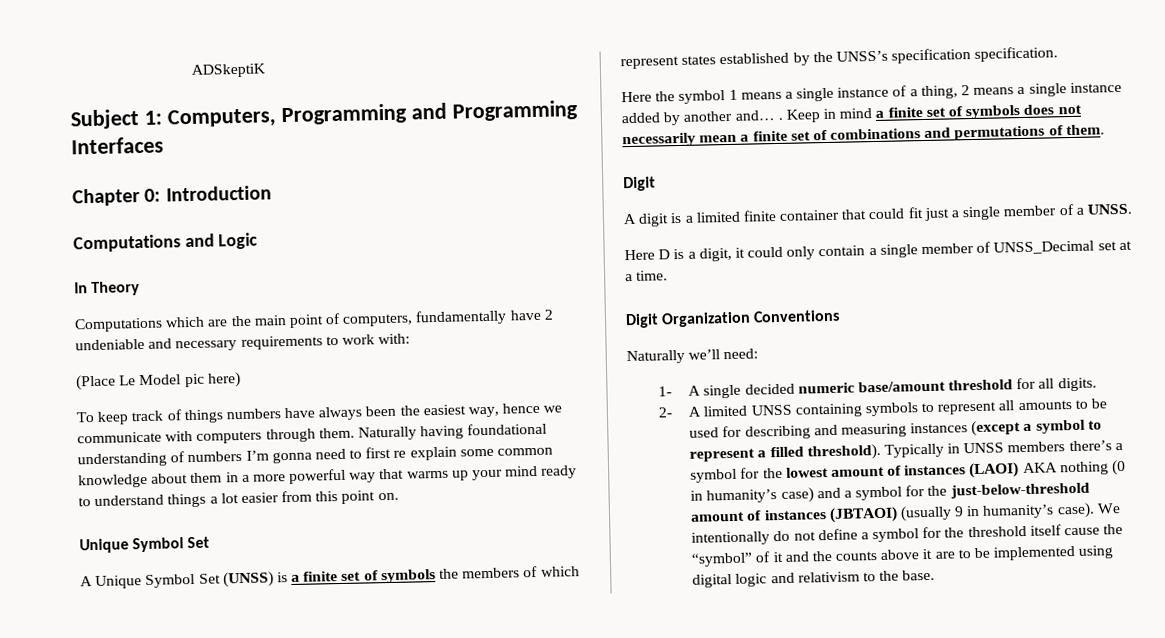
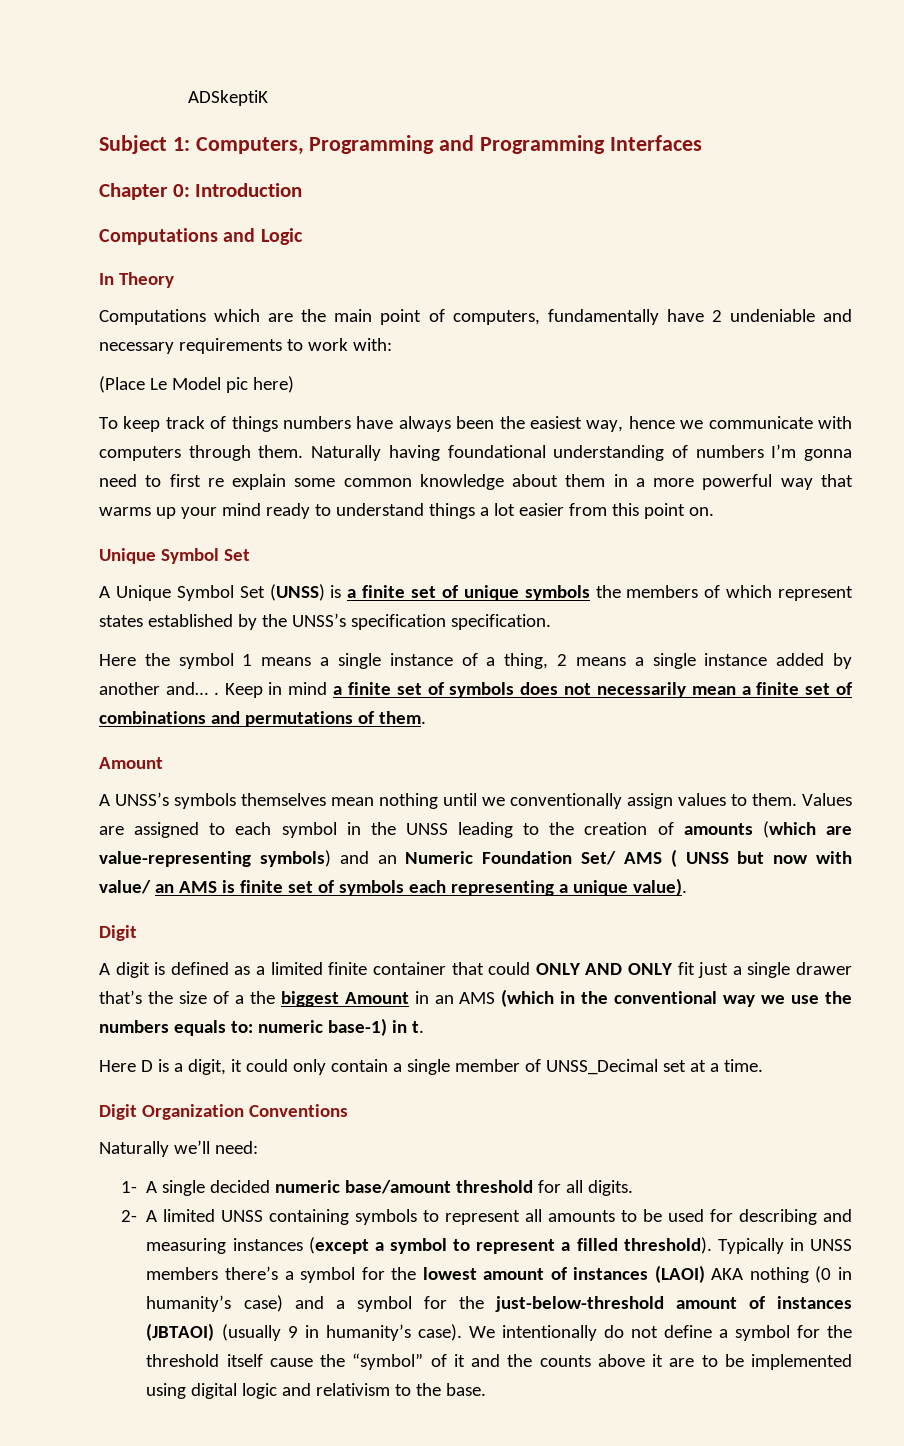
- A Unique Symbol Set (UNSS) is a finite set of symbols the members of which represent states established by the UNSS’s specification specification.
+ A Unique Symbol Set (UNSS) is a finite set of unique symbols the members of which represent states established by the UNSS’s specification specification.
  Keep in mind a finite set of symbols does not necessarily mean a finite set of combinations and permutations of them.
+ Amount
+ A UNSS’s symbols themselves mean nothing until we conventionally assign values to them. Values are assigned to each symbol in the UNSS leading to the creation of amounts (which are value-representing symbols) and an Numeric Foundation Set/ AMS ( UNSS but now with value/ an AMS is finite set of symbols each representing a unique value).
- A digit is a limited finite container that could fit just a single member of a UNSS.
+ A digit is defined as a limited finite container that could ONLY AND ONLY fit just a single drawer that’s the size of a the biggest Amount in an AMS (which in the conventional way we use the numbers equals to: numeric base-1) in t.

